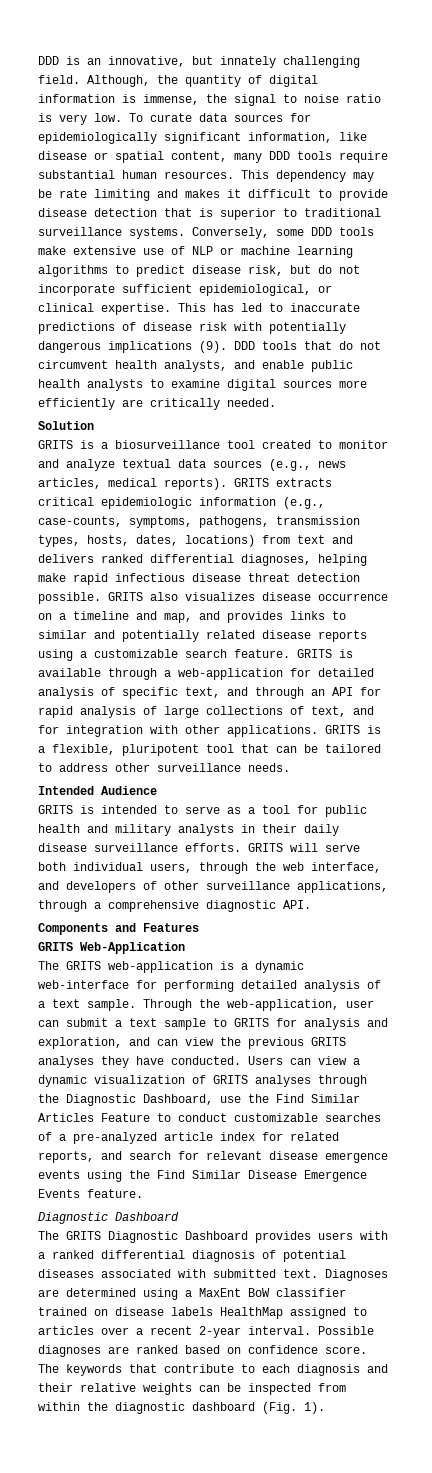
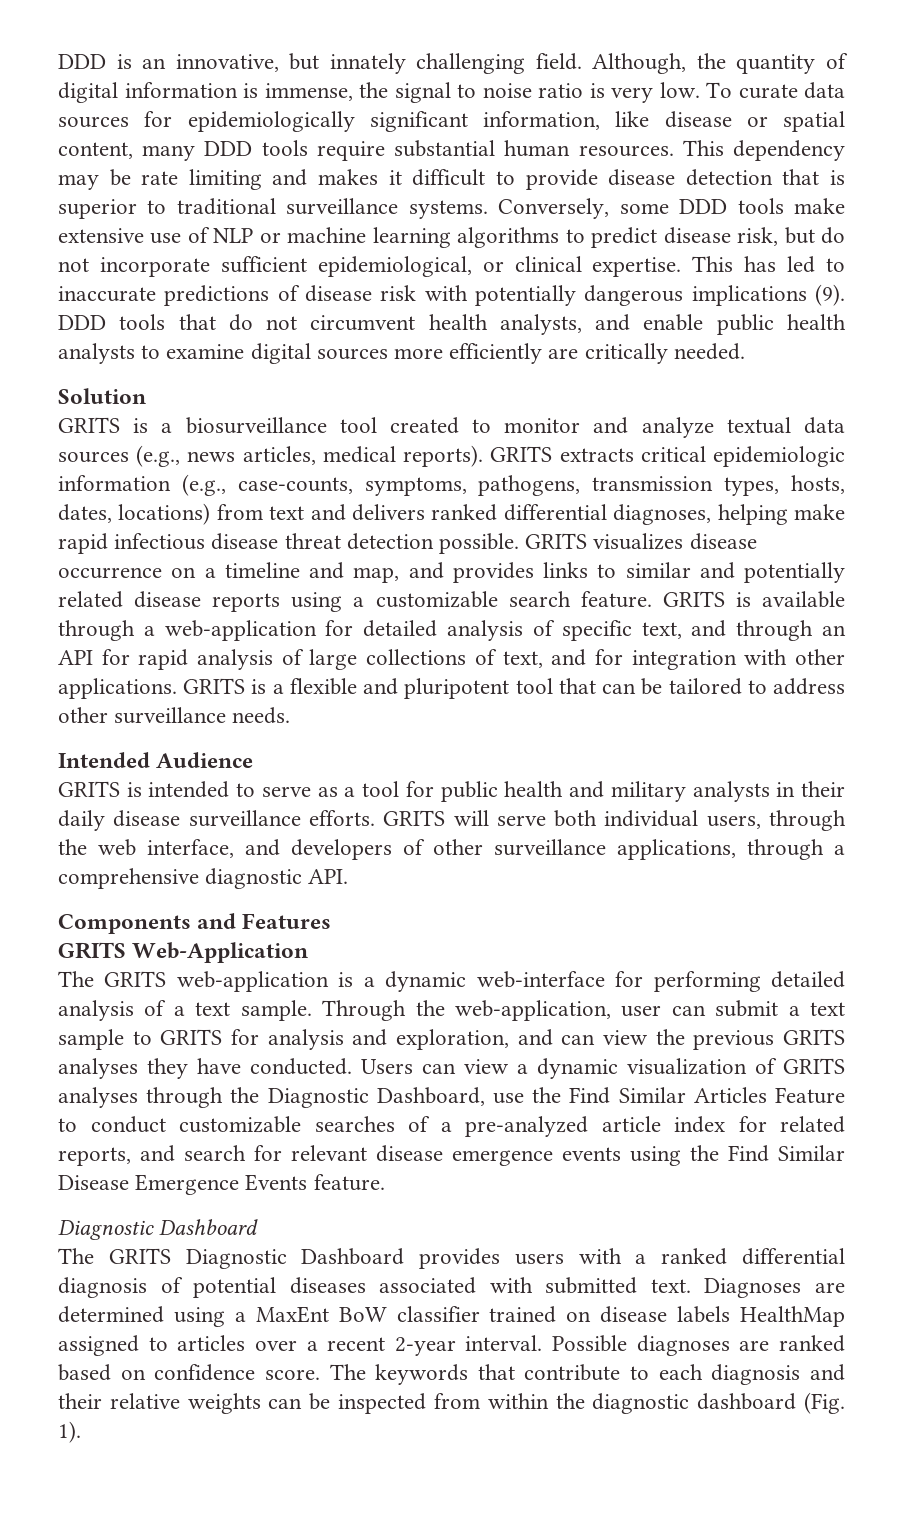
- GRITS also visualizes disease occurrence on a timeline and map, and provides links to similar and potentially related disease reports using a customizable search feature.
+ GRITS visualizes disease occurrence on a timeline and map, and provides links to similar and potentially related disease reports using a customizable search feature.
- GRITS is a flexible, pluripotent tool that can be tailored to address other surveillance needs.
+ GRITS is a flexible and pluripotent tool that can be tailored to address other surveillance needs.

